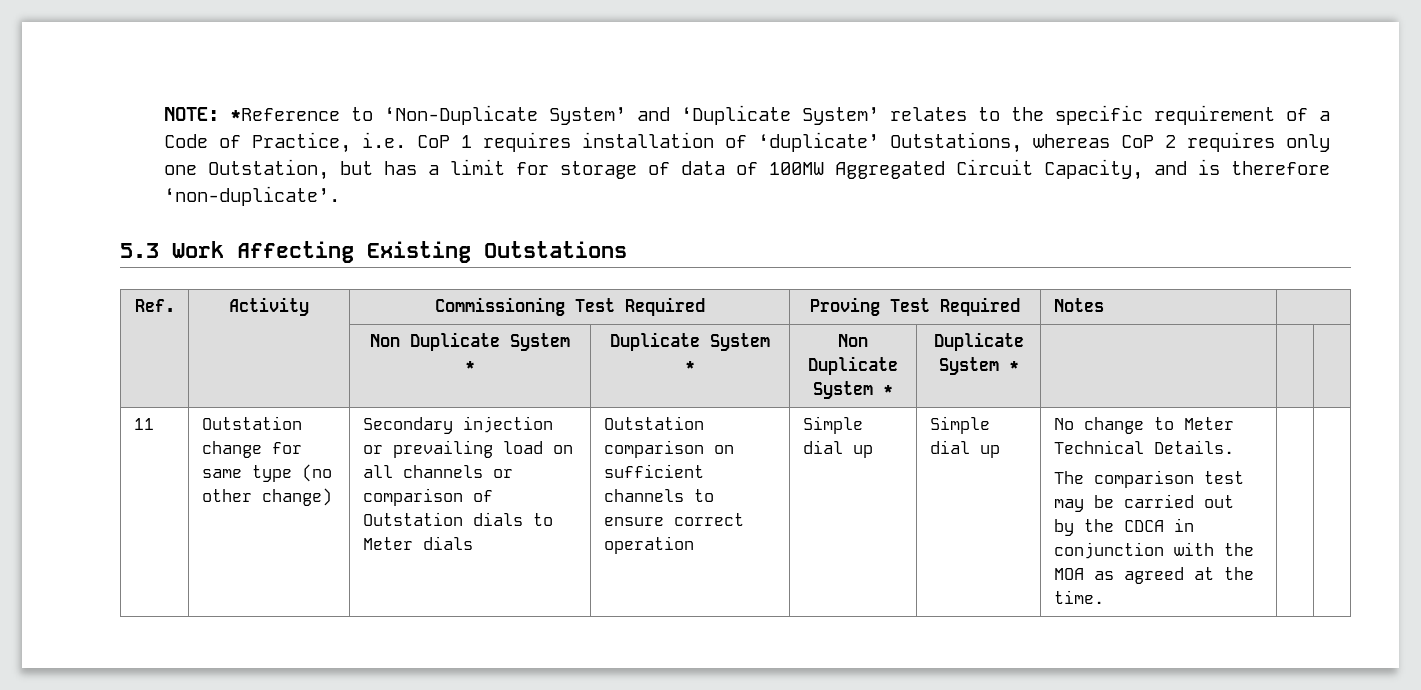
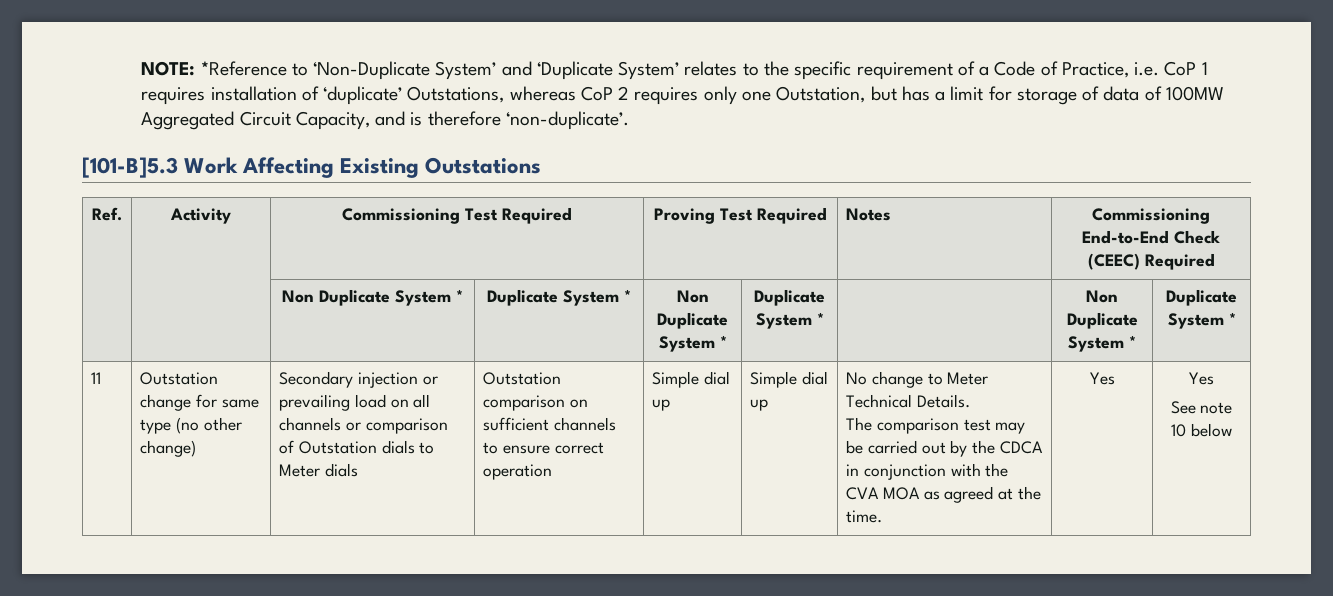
- 5.3 Work Affecting Existing Outstations
+ [101-B]5.3 Work Affecting Existing Outstations
- Ref. | Activity | Commissioning Test Required | Proving Test Required | Notes |
+ Ref. | Activity | Commissioning Test Required | Proving Test Required | Notes | Commissioning End-to-End Check (CEEC) Required
- | | Non Duplicate System * | Duplicate System * | Non Duplicate System * | Duplicate System * | | |
+ | | Non Duplicate System * | Duplicate System * | Non Duplicate System * | Duplicate System * | | Non Duplicate System * | Duplicate System *
- The comparison test may be carried out by the CDCA in conjunction with the MOA as agreed at the time.
+ The comparison test may be carried out by the CDCA in conjunction with the CVA MOA as agreed at the time.
+ Yes | Yes
+ See note 10 below

